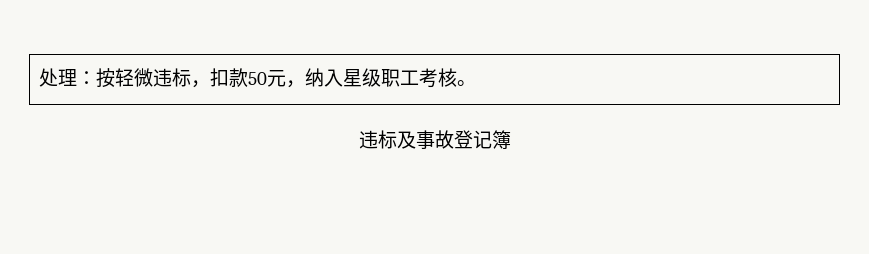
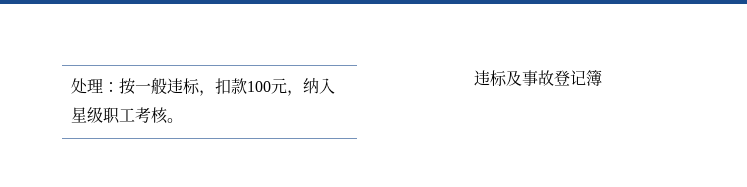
- 处理：按轻微违标，扣款50元，纳入星级职工考核。
+ 处理：按一般违标，扣款100元，纳入星级职工考核。

